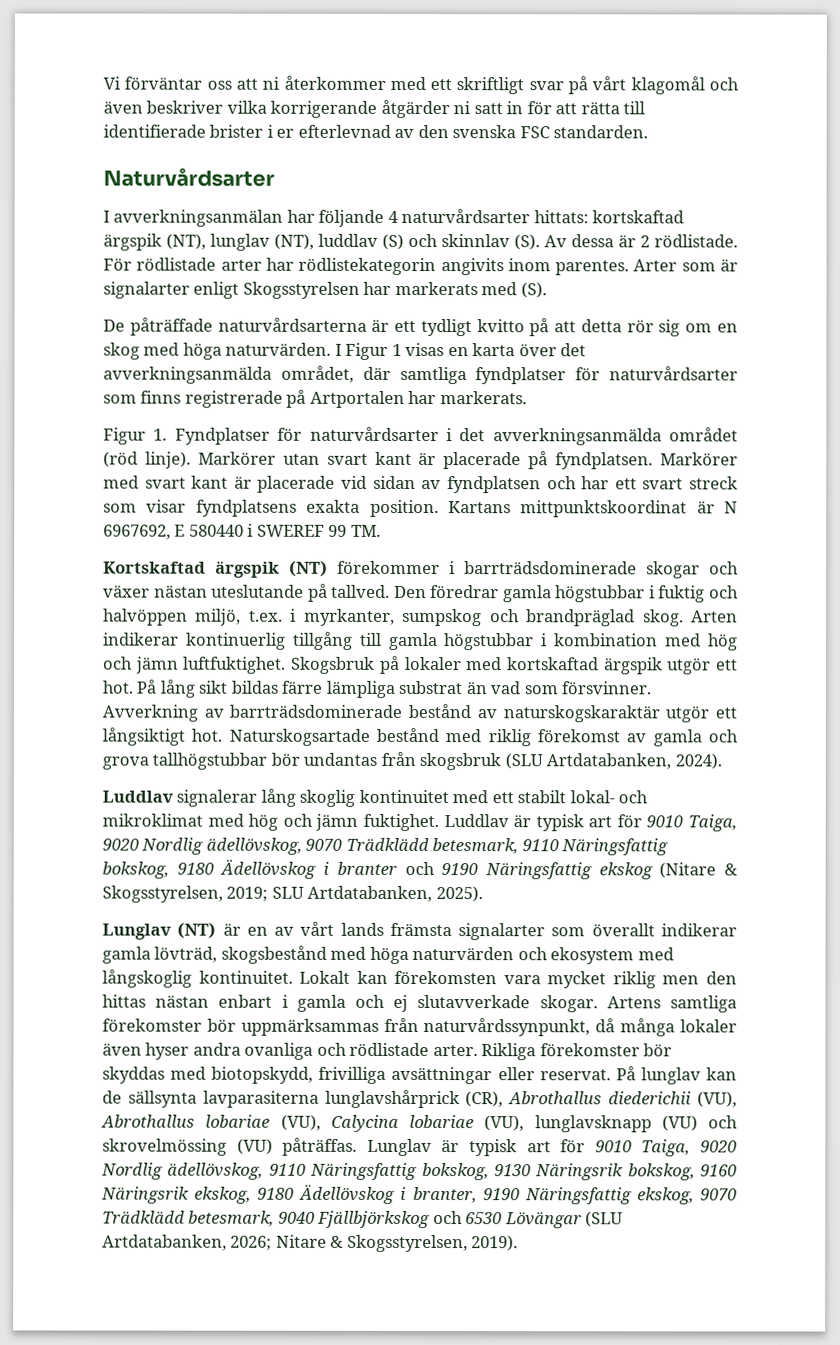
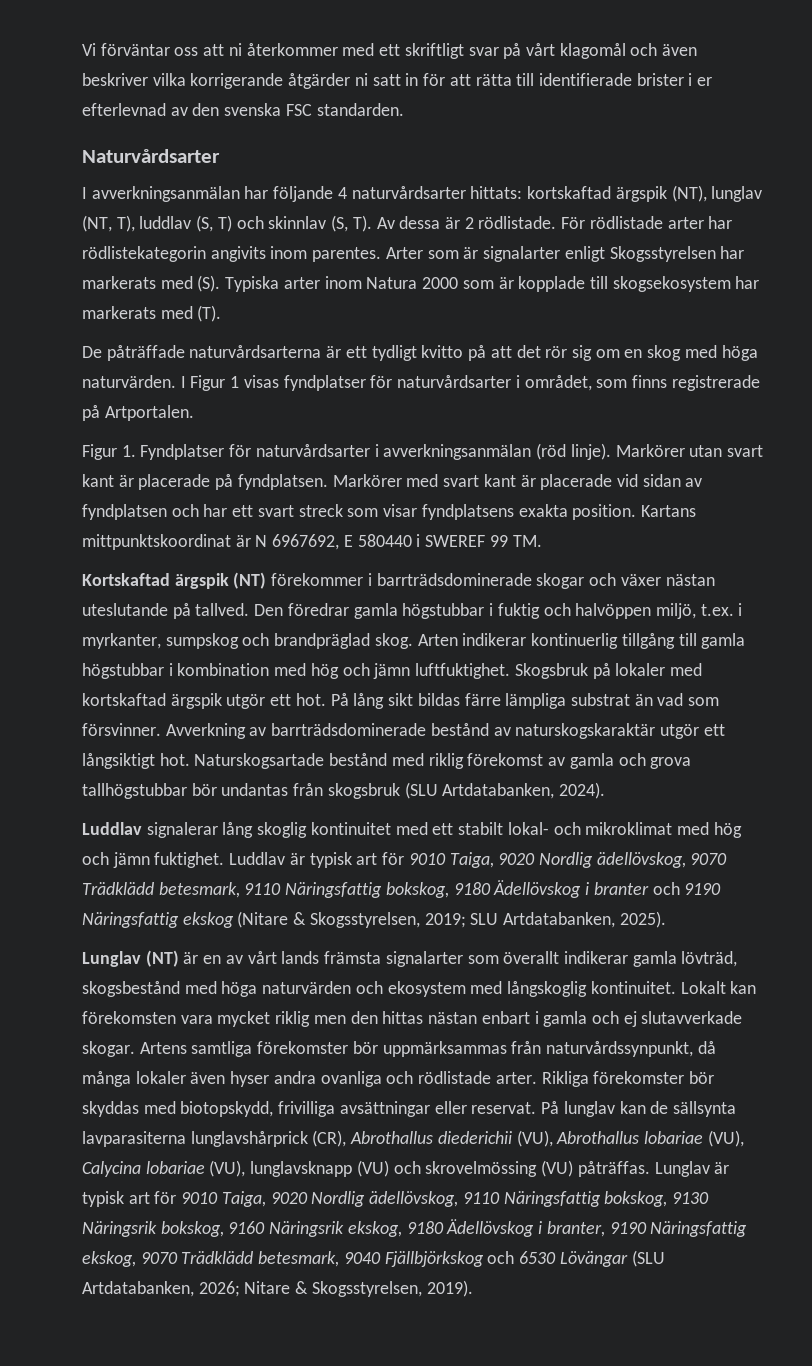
- I avverkningsanmälan har följande 4 naturvårdsarter hittats: kortskaftad ärgspik (NT), lunglav (NT), luddlav (S) och skinnlav (S). Av dessa är 2 rödlistade.
+ I avverkningsanmälan har följande 4 naturvårdsarter hittats: kortskaftad ärgspik (NT), lunglav (NT, T), luddlav (S, T) och skinnlav (S, T). Av dessa är 2 rödlistade.
- Arter som är signalarter enligt Skogsstyrelsen har markerats med (S).
+ Arter som är signalarter enligt Skogsstyrelsen har markerats med (S). Typiska arter inom Natura 2000 som är kopplade till skogsekosystem har markerats med (T).
- De påträffade naturvårdsarterna är ett tydligt kvitto på att detta rör sig om en skog med höga naturvärden.
+ De påträffade naturvårdsarterna är ett tydligt kvitto på att det rör sig om en skog med höga naturvärden.
- I Figur 1 visas en karta över det avverkningsanmälda området, där samtliga fyndplatser för naturvårdsarter som finns registrerade på Artportalen har markerats.
+ I Figur 1 visas fyndplatser för naturvårdsarter i området, som finns registrerade på Artportalen.
- Figur 1. Fyndplatser för naturvårdsarter i det avverkningsanmälda området (röd linje).
+ Figur 1. Fyndplatser för naturvårdsarter i avverkningsanmälan (röd linje).

